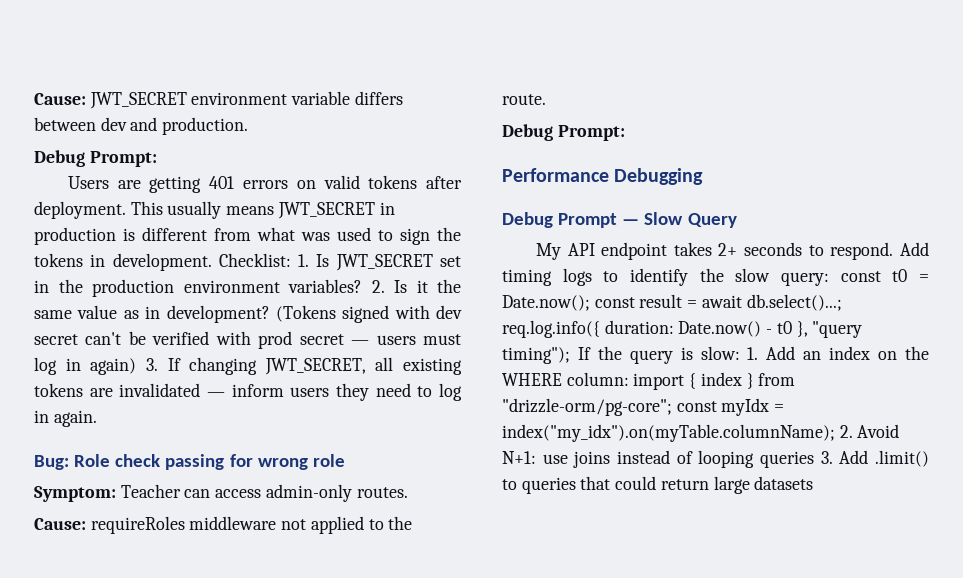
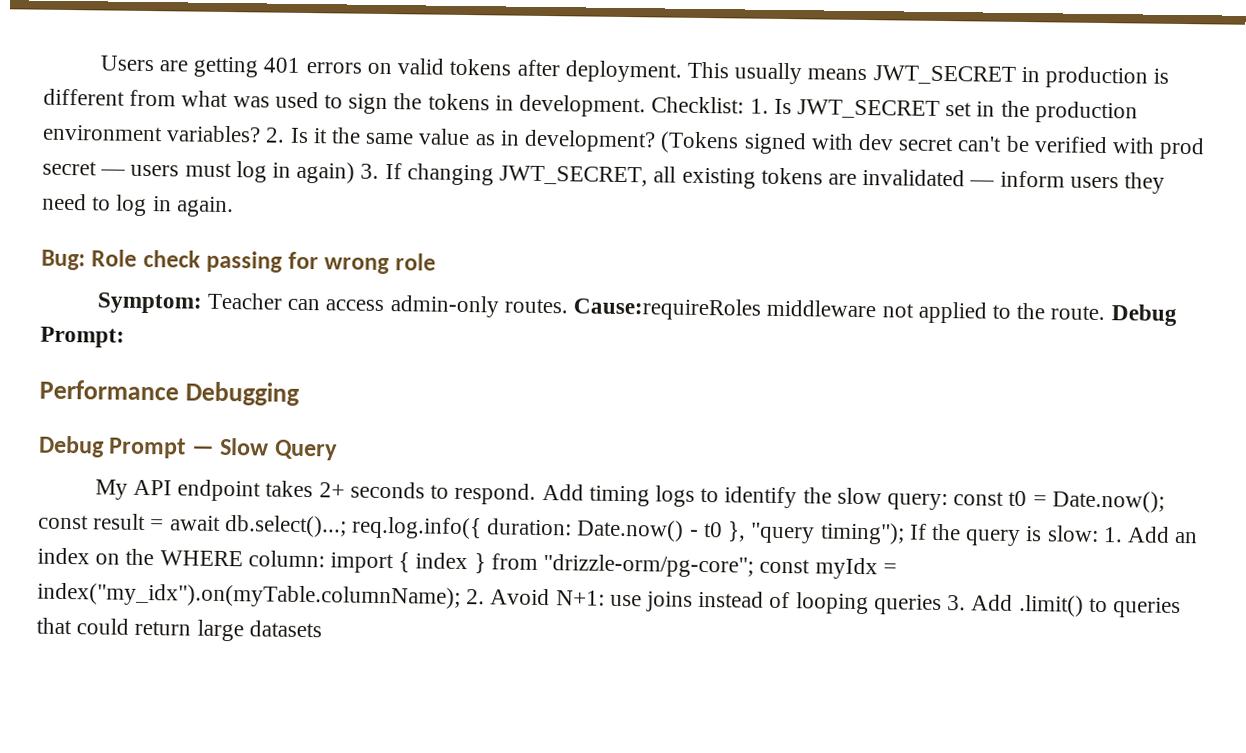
- Cause: JWT_SECRET environment variable differs between dev and production.
- Debug Prompt:
- Symptom: Teacher can access admin-only routes.
- Cause: requireRoles middleware not applied to the route.
- Debug Prompt:
+ Symptom: Teacher can access admin-only routes. Cause:requireRoles middleware not applied to the route. Debug Prompt:

